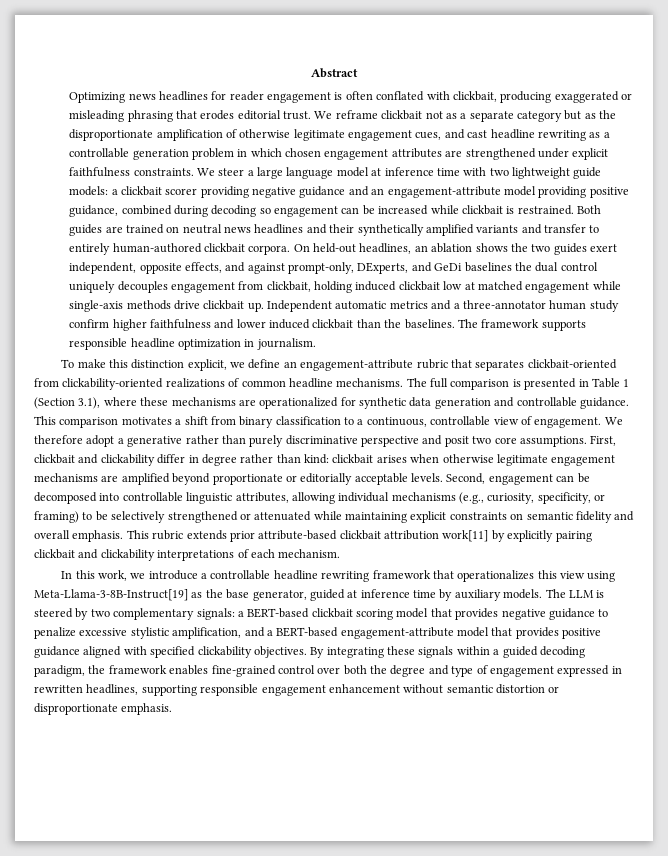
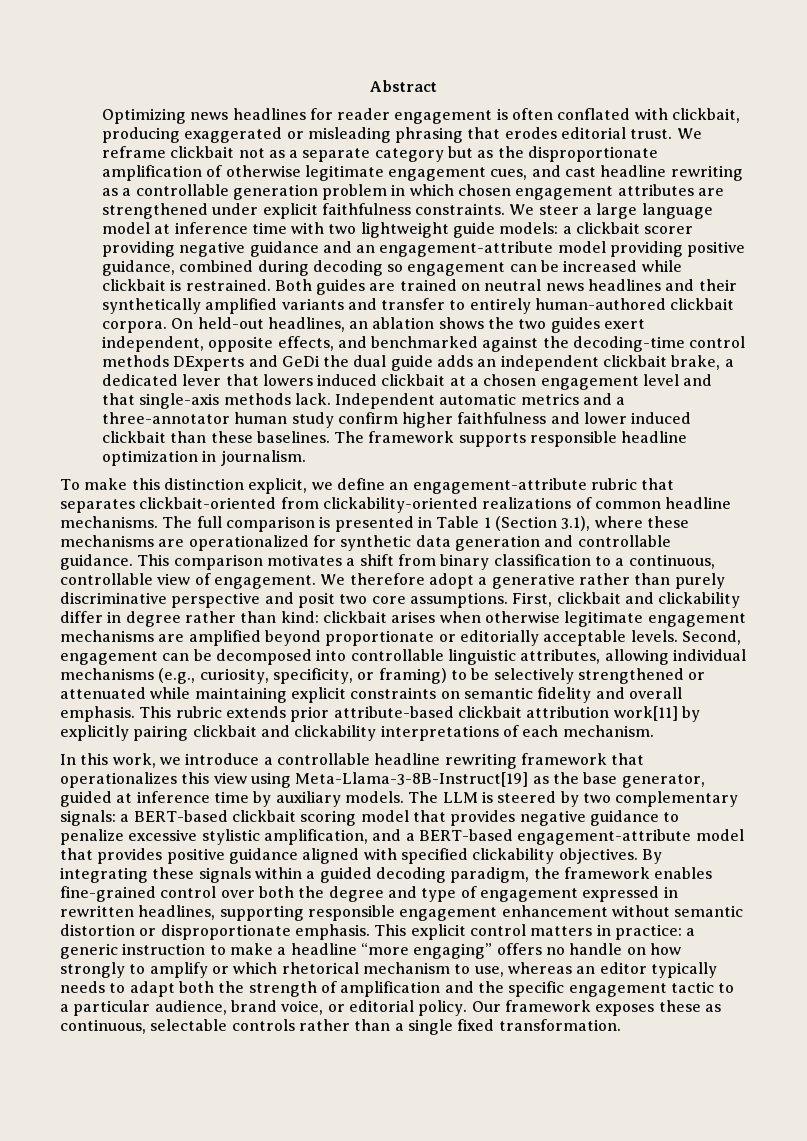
- On held-out headlines, an ablation shows the two guides exert independent, opposite effects, and against prompt-only, DExperts, and GeDi baselines the dual control uniquely decouples engagement from clickbait, holding induced clickbait low at matched engagement while single-axis methods drive clickbait up.
+ On held-out headlines, an ablation shows the two guides exert independent, opposite effects, and benchmarked against the decoding-time control methods DExperts and GeDi the dual guide adds an independent clickbait brake, a dedicated lever that lowers induced clickbait at a chosen engagement level and that single-axis methods lack.
- Independent automatic metrics and a three-annotator human study confirm higher faithfulness and lower induced clickbait than the baselines.
+ Independent automatic metrics and a three-annotator human study confirm higher faithfulness and lower induced clickbait than these baselines.
+ This explicit control matters in practice: a generic instruction to make a headline “more engaging” offers no handle on how strongly to amplify or which rhetorical mechanism to use, whereas an editor typically needs to adapt both the strength of amplification and the specific engagement tactic to a particular audience, brand voice, or editorial policy. Our framework exposes these as continuous, selectable controls rather than a single fixed transformation.

